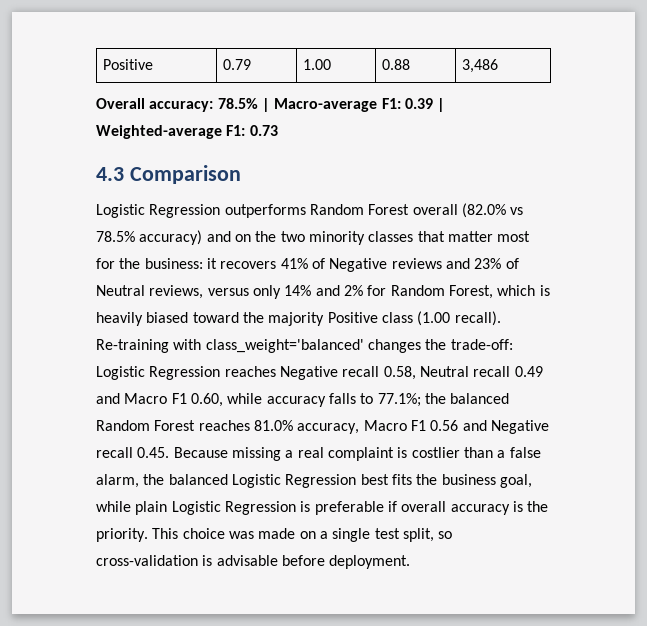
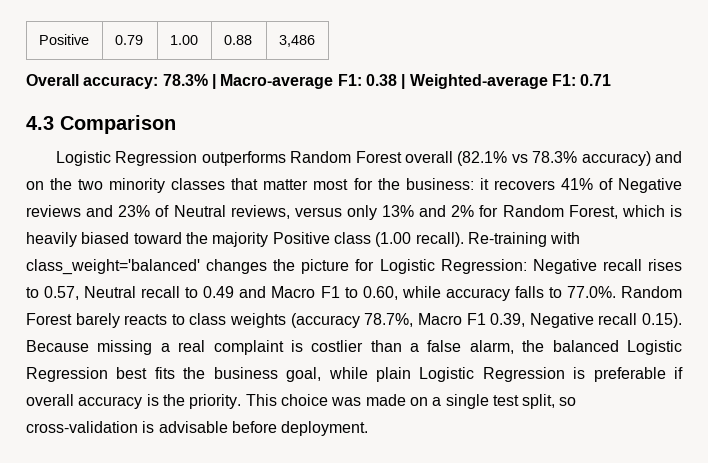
- Overall accuracy: 78.5% | Macro-average F1: 0.39 | Weighted-average F1: 0.73
+ Overall accuracy: 78.3% | Macro-average F1: 0.38 | Weighted-average F1: 0.71
- Logistic Regression outperforms Random Forest overall (82.0% vs 78.5% accuracy) and on the two minority classes that matter most for the business: it recovers 41% of Negative reviews and 23% of Neutral reviews, versus only 14% and 2% for Random Forest, which is heavily biased toward the majority Positive class (1.00 recall).
+ Logistic Regression outperforms Random Forest overall (82.1% vs 78.3% accuracy) and on the two minority classes that matter most for the business: it recovers 41% of Negative reviews and 23% of Neutral reviews, versus only 13% and 2% for Random Forest, which is heavily biased toward the majority Positive class (1.00 recall).
- Re-training with class_weight='balanced' changes the trade-off: Logistic Regression reaches Negative recall 0.58, Neutral recall 0.49 and Macro F1 0.60, while accuracy falls to 77.1%; the balanced Random Forest reaches 81.0% accuracy, Macro F1 0.56 and Negative recall 0.45. Because missing a real complaint is costlier than a false alarm, the balanced Logistic Regression best fits the business goal, while plain Logistic Regression is preferable if overall accuracy is the priority.
+ Re-training with class_weight='balanced' changes the picture for Logistic Regression: Negative recall rises to 0.57, Neutral recall to 0.49 and Macro F1 to 0.60, while accuracy falls to 77.0%. Random Forest barely reacts to class weights (accuracy 78.7%, Macro F1 0.39, Negative recall 0.15). Because missing a real complaint is costlier than a false alarm, the balanced Logistic Regression best fits the business goal, while plain Logistic Regression is preferable if overall accuracy is the priority.

